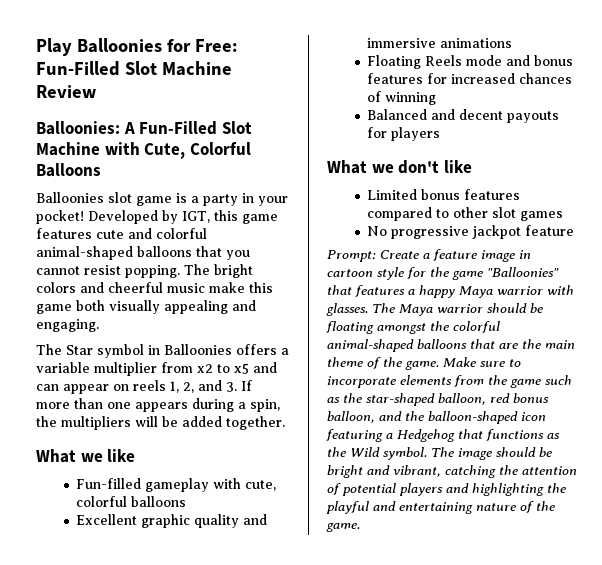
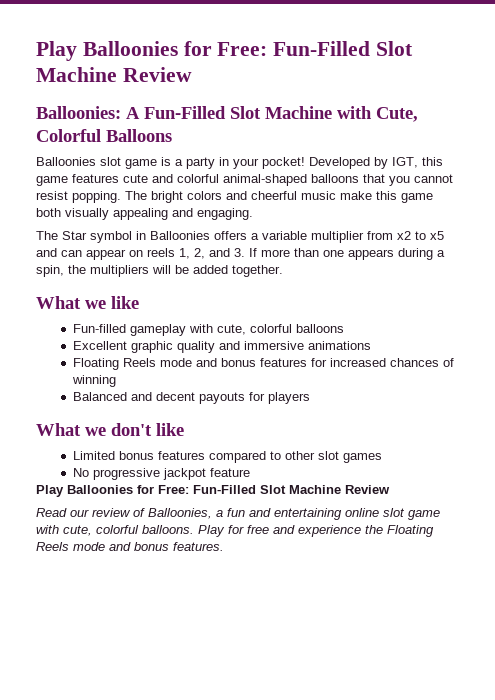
  No progressive jackpot feature
- Prompt: Create a feature image in cartoon style for the game "Balloonies" that features a happy Maya warrior with glasses. The Maya warrior should be floating amongst the colorful animal-shaped balloons that are the main theme of the game. Make sure to incorporate elements from the game such as the star-shaped balloon, red bonus balloon, and the balloon-shaped icon featuring a Hedgehog that functions as the Wild symbol. The image should be bright and vibrant, catching the attention of potential players and highlighting the playful and entertaining nature of the game.
+ Play Balloonies for Free: Fun-Filled Slot Machine Review
+ Read our review of Balloonies, a fun and entertaining online slot game with cute, colorful balloons. Play for free and experience the Floating Reels mode and bonus features.

